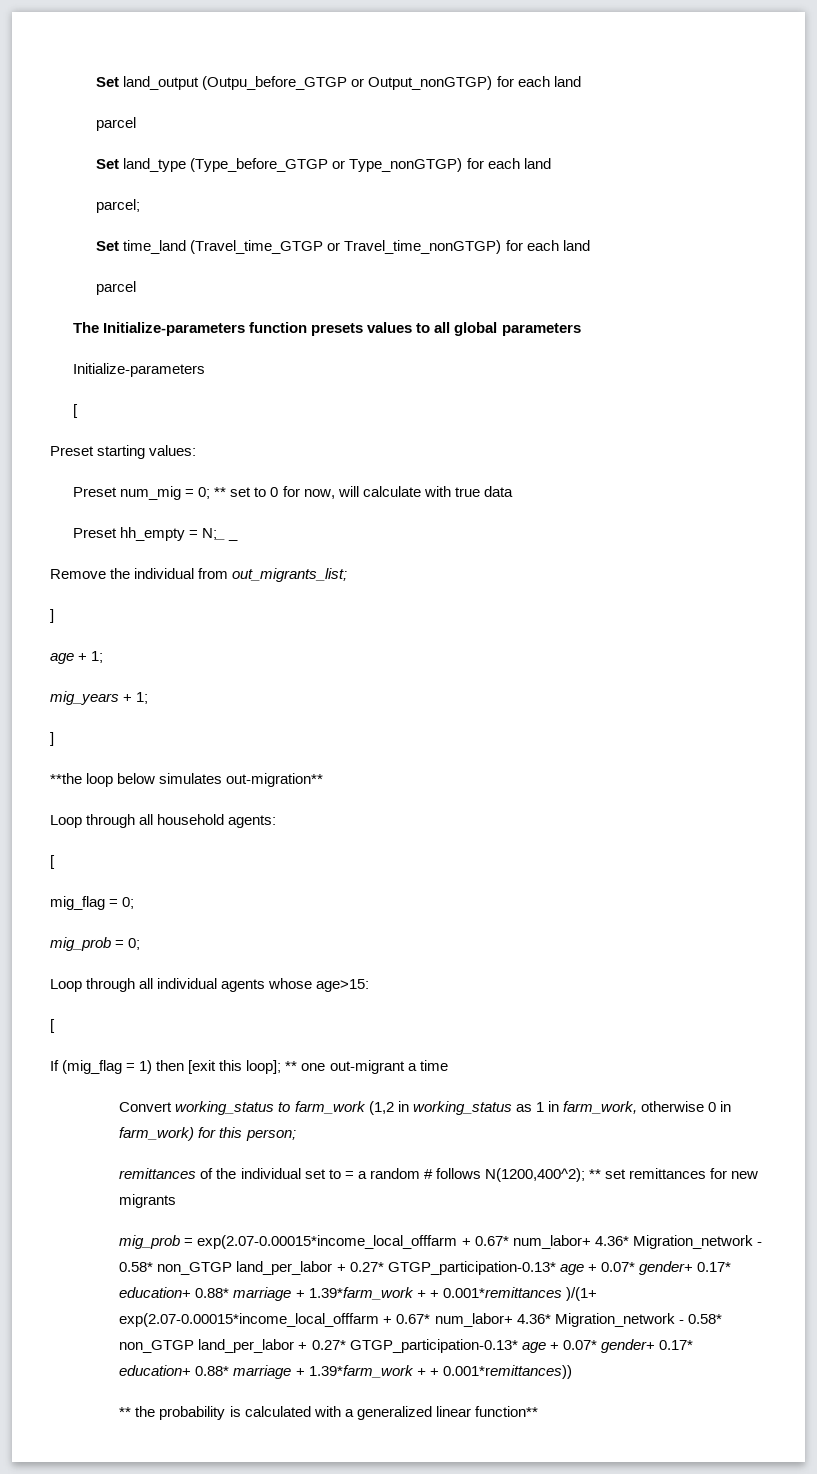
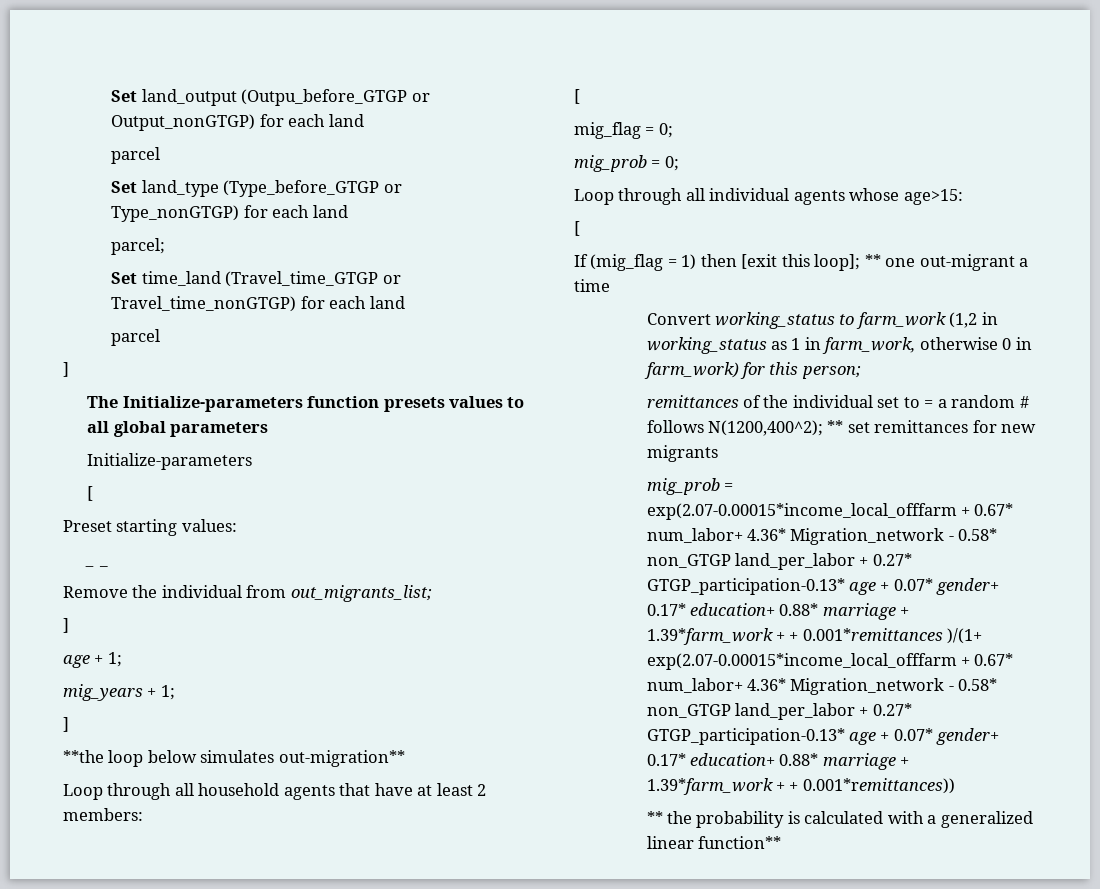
  Set time_land (Travel_time_GTGP or Travel_time_nonGTGP) for each land
  parcel
+ ]
- Preset num_mig = 0; ** set to 0 for now, will calculate with true data
- Preset hh_empty = N;_ _
+ _ _
- Loop through all household agents:
+ Loop through all household agents that have at least 2 members:

